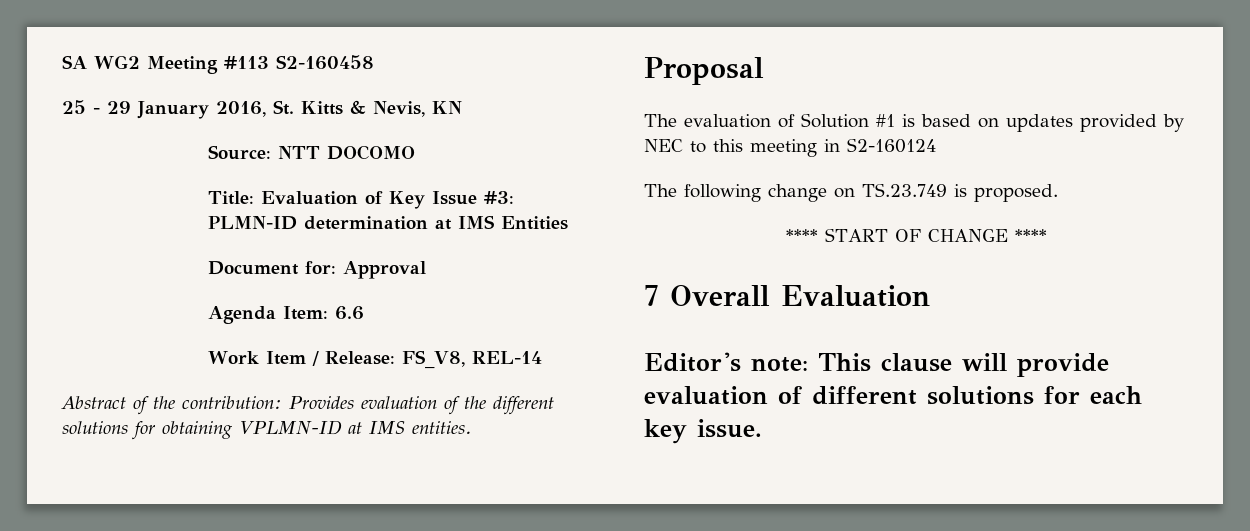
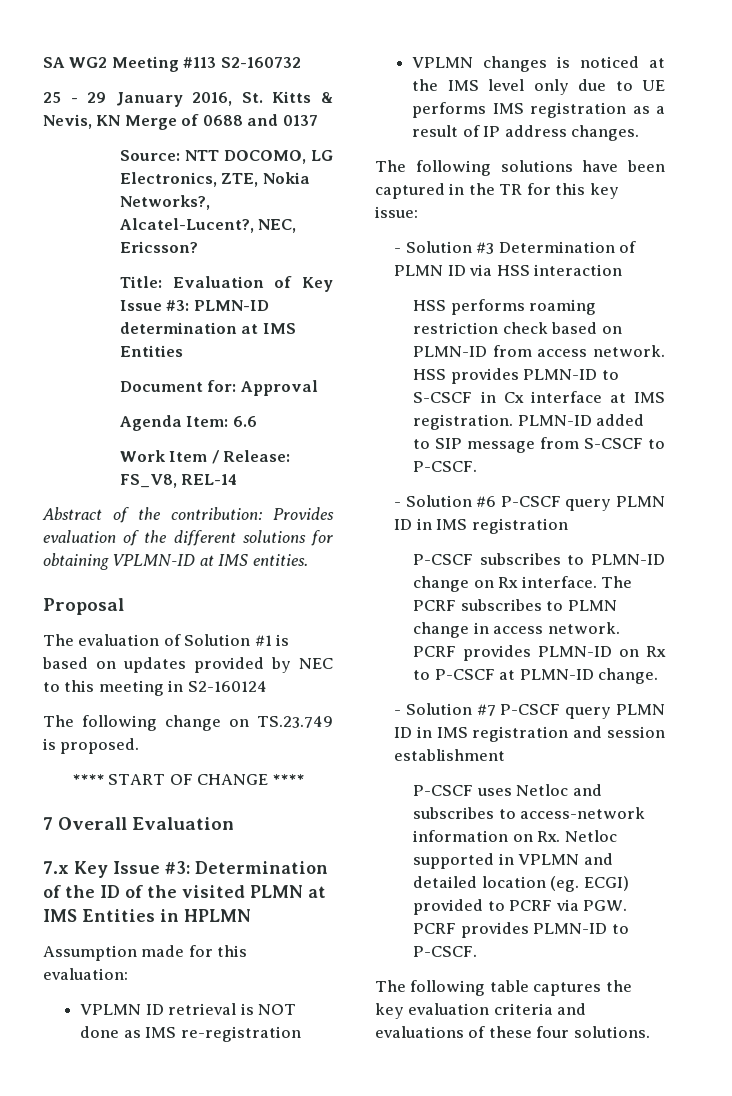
- SA WG2 Meeting #113 S2-160458
+ SA WG2 Meeting #113 S2-160732
- 25 - 29 January 2016, St. Kitts & Nevis, KN
- Source: NTT DOCOMO
+ 25 - 29 January 2016, St. Kitts & Nevis, KN Merge of 0688 and 0137
+ Source: NTT DOCOMO, LG Electronics, ZTE, Nokia Networks?, Alcatel-Lucent?, NEC, Ericsson?
- Editor's note: This clause will provide evaluation of different solutions for each key issue.
+ 7.x Key Issue #3: Determination of the ID of the visited PLMN at IMS Entities in HPLMN
+ Assumption made for this evaluation:
+ VPLMN ID retrieval is NOT done as IMS re-registration
+ VPLMN changes is noticed at the IMS level only due to UE performs IMS registration as a result of IP address changes.
+ The following solutions have been captured in the TR for this key issue:
+ - Solution #3 Determination of PLMN ID via HSS interaction
+ HSS performs roaming restriction check based on PLMN-ID from access network. HSS provides PLMN-ID to S-CSCF in Cx interface at IMS registration. PLMN-ID added to SIP message from S-CSCF to P-CSCF.
+ - Solution #6 P-CSCF query PLMN ID in IMS registration
+ P-CSCF subscribes to PLMN-ID change on Rx interface. The PCRF subscribes to PLMN change in access network. PCRF provides PLMN-ID on Rx to P-CSCF at PLMN-ID change.
+ - Solution #7 P-CSCF query PLMN ID in IMS registration and session establishment
+ P-CSCF uses Netloc and subscribes to access-network information on Rx. Netloc supported in VPLMN and detailed location (eg. ECGI) provided to PCRF via PGW. PCRF provides PLMN-ID to P-CSCF.
+ The following table captures the key evaluation criteria and evaluations of these four solutions.

